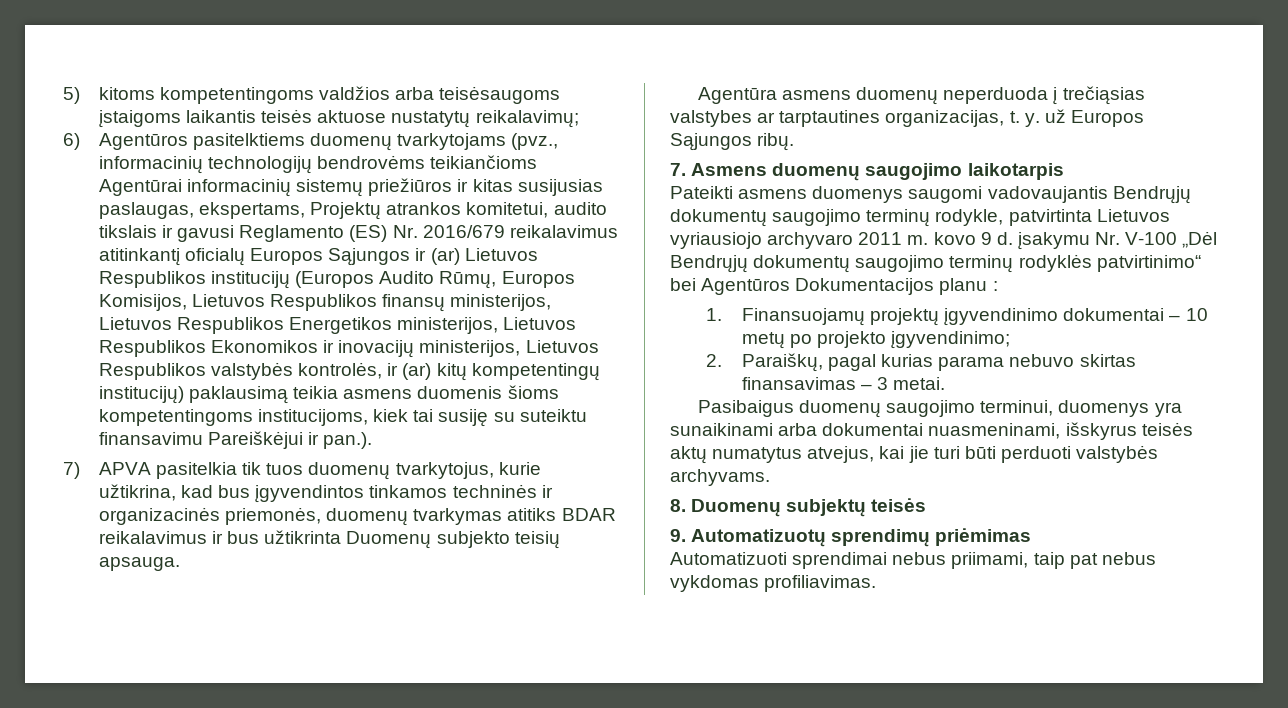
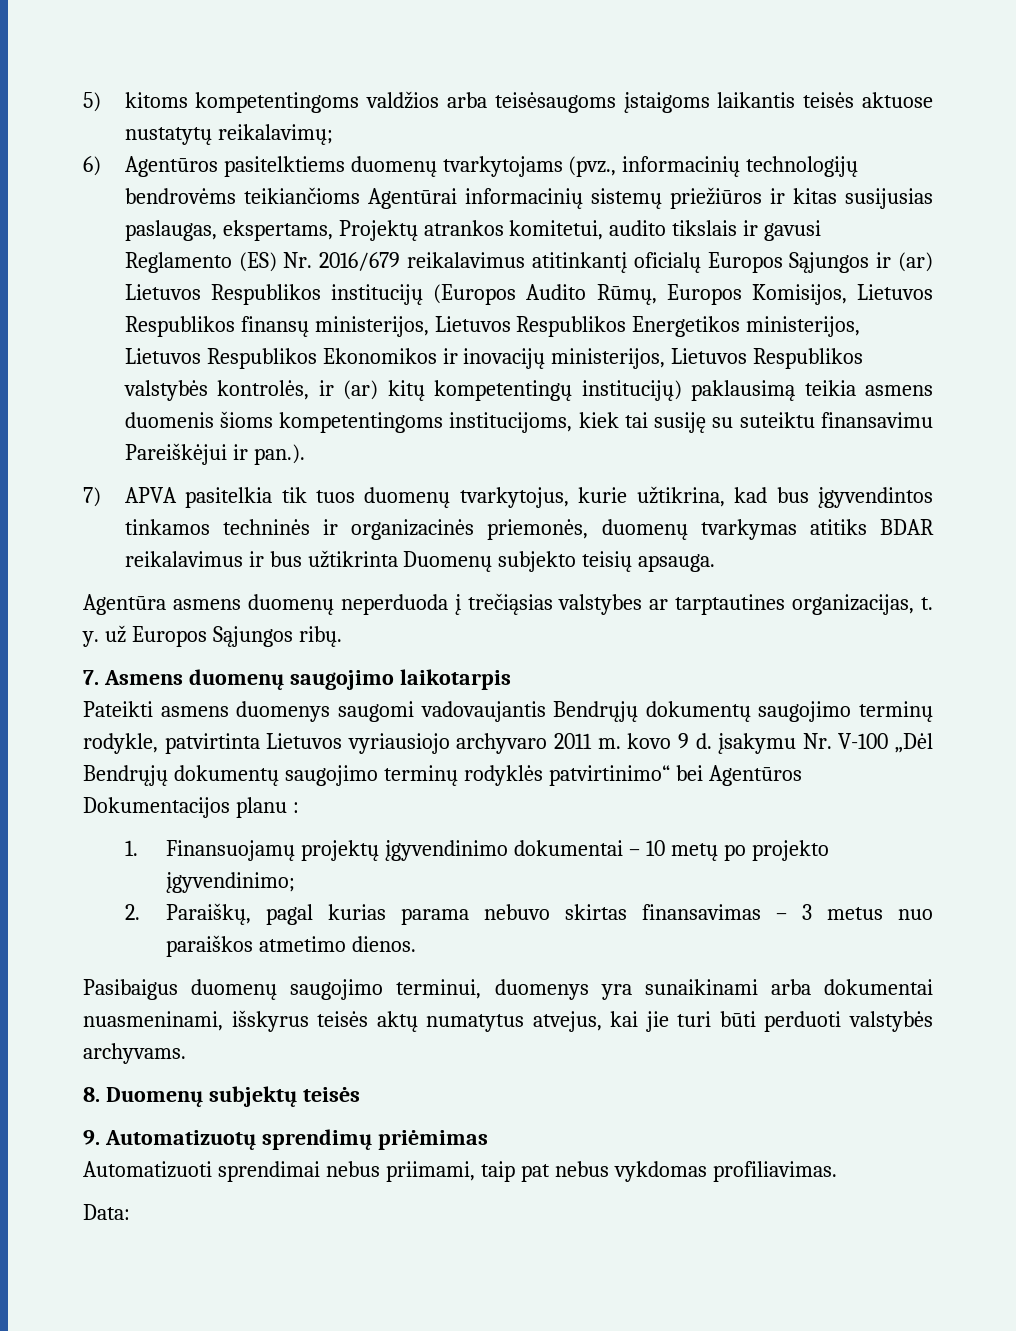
- 2. Paraiškų, pagal kurias parama nebuvo skirtas finansavimas – 3 metai.
+ 2. Paraiškų, pagal kurias parama nebuvo skirtas finansavimas – 3 metus nuo paraiškos atmetimo dienos.
+ Data:

